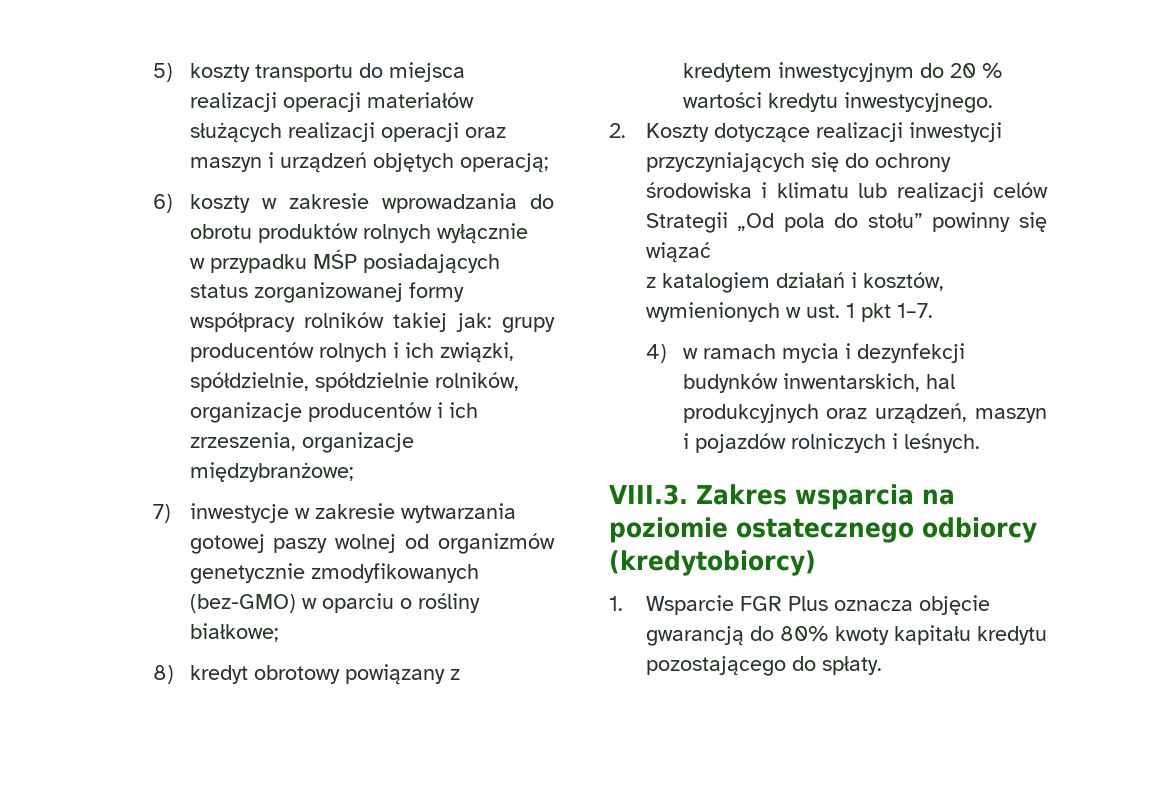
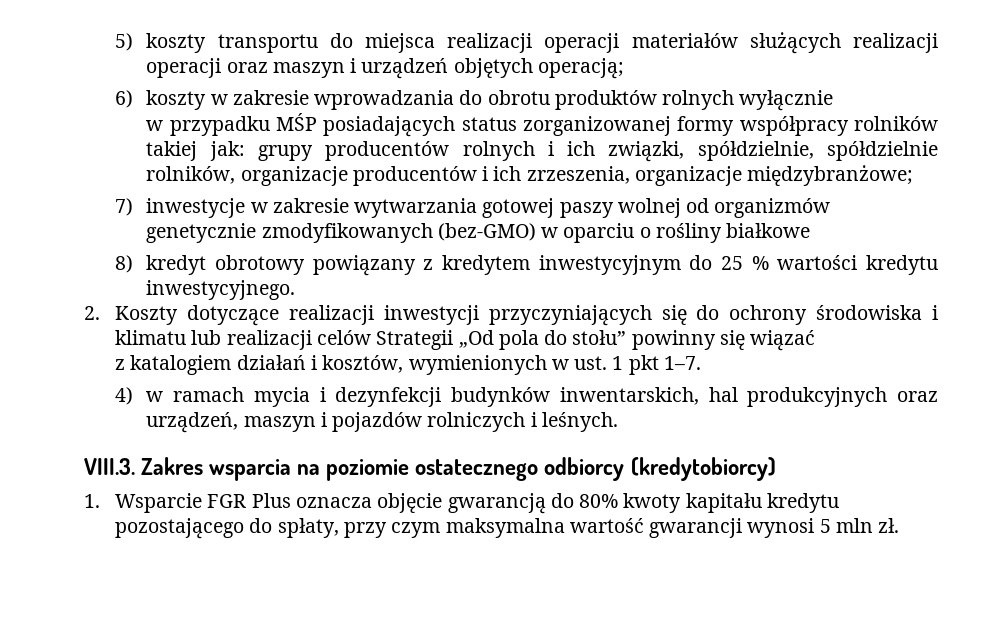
- 7) inwestycje w zakresie wytwarzania gotowej paszy wolnej od organizmów genetycznie zmodyfikowanych (bez-GMO) w oparciu o rośliny białkowe;
+ 7) inwestycje w zakresie wytwarzania gotowej paszy wolnej od organizmów genetycznie zmodyfikowanych (bez-GMO) w oparciu o rośliny białkowe
- 8) kredyt obrotowy powiązany z kredytem inwestycyjnym do 20 % wartości kredytu inwestycyjnego.
+ 8) kredyt obrotowy powiązany z kredytem inwestycyjnym do 25 % wartości kredytu inwestycyjnego.
- 1. Wsparcie FGR Plus oznacza objęcie gwarancją do 80% kwoty kapitału kredytu pozostającego do spłaty.
+ 1. Wsparcie FGR Plus oznacza objęcie gwarancją do 80% kwoty kapitału kredytu pozostającego do spłaty, przy czym maksymalna wartość gwarancji wynosi 5 mln zł.

